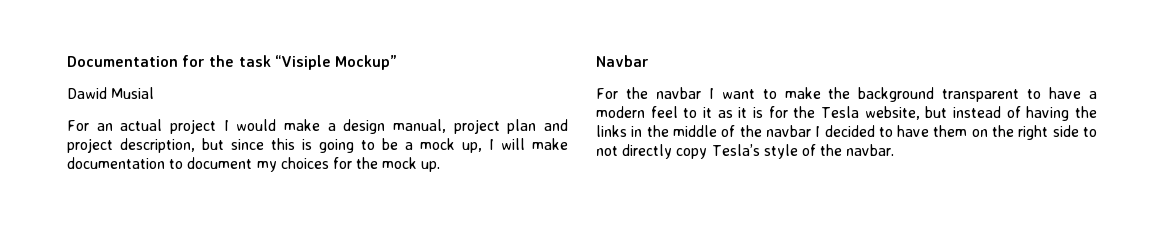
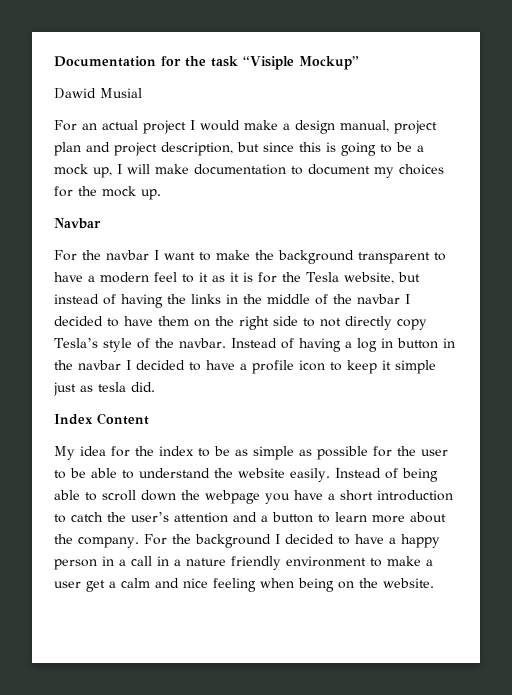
+ Instead of having a log in button in the navbar I decided to have a profile icon to keep it simple just as tesla did.
+ Index Content
+ My idea for the index to be as simple as possible for the user to be able to understand the website easily. Instead of being able to scroll down the webpage you have a short introduction to catch the user’s attention and a button to learn more about the company. For the background I decided to have a happy person in a call in a nature friendly environment to make a user get a calm and nice feeling when being on the website.

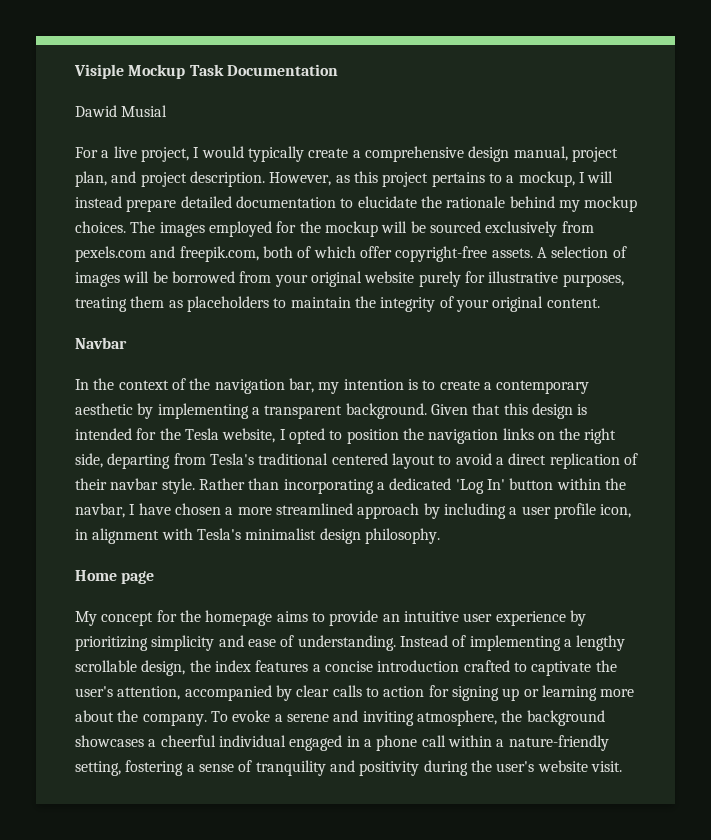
- Documentation for the task “Visiple Mockup”
+ Visiple Mockup Task Documentation
  Dawid Musial
- For an actual project I would make a design manual, project plan and project description, but since this is going to be a mock up, I will make documentation to document my choices for the mock up.
+ For a live project, I would typically create a comprehensive design manual, project plan, and project description. However, as this project pertains to a mockup, I will instead prepare detailed documentation to elucidate the rationale behind my mockup choices. The images employed for the mockup will be sourced exclusively from pexels.com and freepik.com, both of which offer copyright-free assets. A selection of images will be borrowed from your original website purely for illustrative purposes, treating them as placeholders to maintain the integrity of your original content.
  Navbar
- For the navbar I want to make the background transparent to have a modern feel to it as it is for the Tesla website, but instead of having the links in the middle of the navbar I decided to have them on the right side to not directly copy Tesla’s style of the navbar. Instead of having a log in button in the navbar I decided to have a profile icon to keep it simple just as tesla did.
- Index Content
- My idea for the index to be as simple as possible for the user to be able to understand the website easily. Instead of being able to scroll down the webpage you have a short introduction to catch the user’s attention and a button to learn more about the company. For the background I decided to have a happy person in a call in a nature friendly environment to make a user get a calm and nice feeling when being on the website.
+ In the context of the navigation bar, my intention is to create a contemporary aesthetic by implementing a transparent background. Given that this design is intended for the Tesla website, I opted to position the navigation links on the right side, departing from Tesla's traditional centered layout to avoid a direct replication of their navbar style. Rather than incorporating a dedicated 'Log In' button within the navbar, I have chosen a more streamlined approach by including a user profile icon, in alignment with Tesla's minimalist design philosophy.
+ Home page
+ My concept for the homepage aims to provide an intuitive user experience by prioritizing simplicity and ease of understanding. Instead of implementing a lengthy scrollable design, the index features a concise introduction crafted to captivate the user's attention, accompanied by clear calls to action for signing up or learning more about the company. To evoke a serene and inviting atmosphere, the background showcases a cheerful individual engaged in a phone call within a nature-friendly setting, fostering a sense of tranquility and positivity during the user's website visit.

